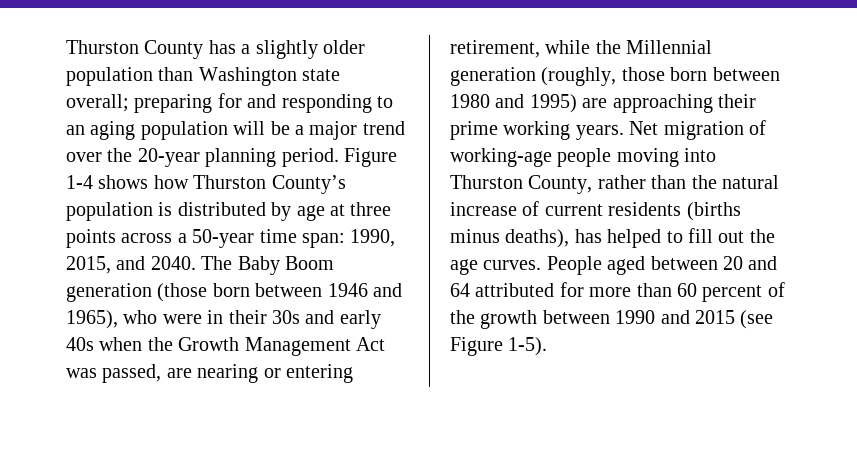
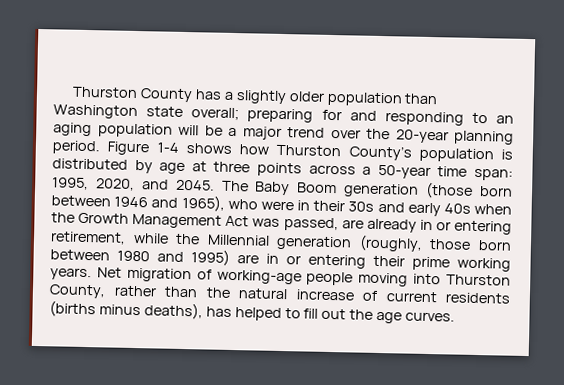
- Figure 1-4 shows how Thurston County’s population is distributed by age at three points across a 50-year time span: 1990, 2015, and 2040.
+ Figure 1-4 shows how Thurston County’s population is distributed by age at three points across a 50-year time span: 1995, 2020, and 2045.
- The Baby Boom generation (those born between 1946 and 1965), who were in their 30s and early 40s when the Growth Management Act was passed, are nearing or entering retirement, while the Millennial generation (roughly, those born between 1980 and 1995) are approaching their prime working years.
+ The Baby Boom generation (those born between 1946 and 1965), who were in their 30s and early 40s when the Growth Management Act was passed, are already in or entering retirement, while the Millennial generation (roughly, those born between 1980 and 1995) are in or entering their prime working years.
- People aged between 20 and 64 attributed for more than 60 percent of the growth between 1990 and 2015 (see Figure 1-5).

